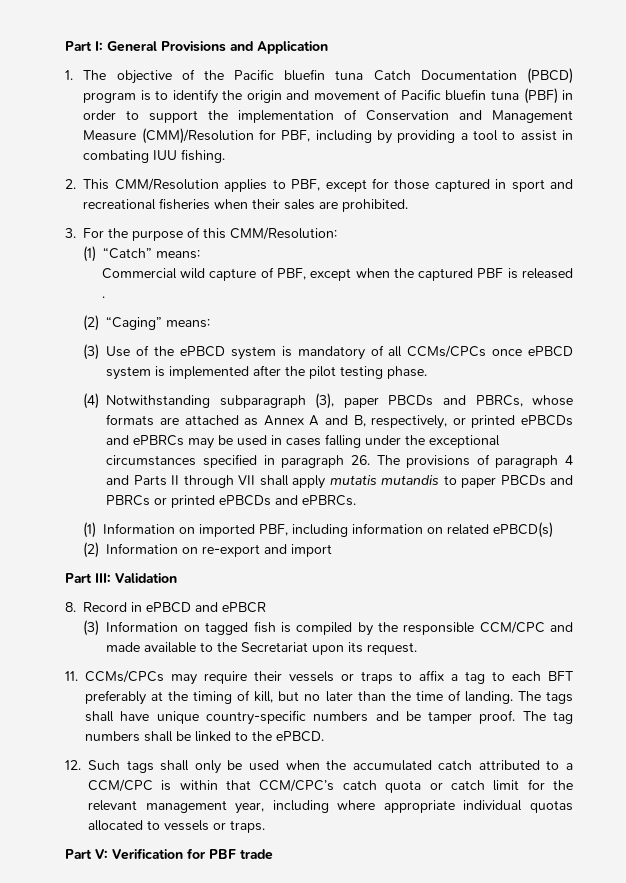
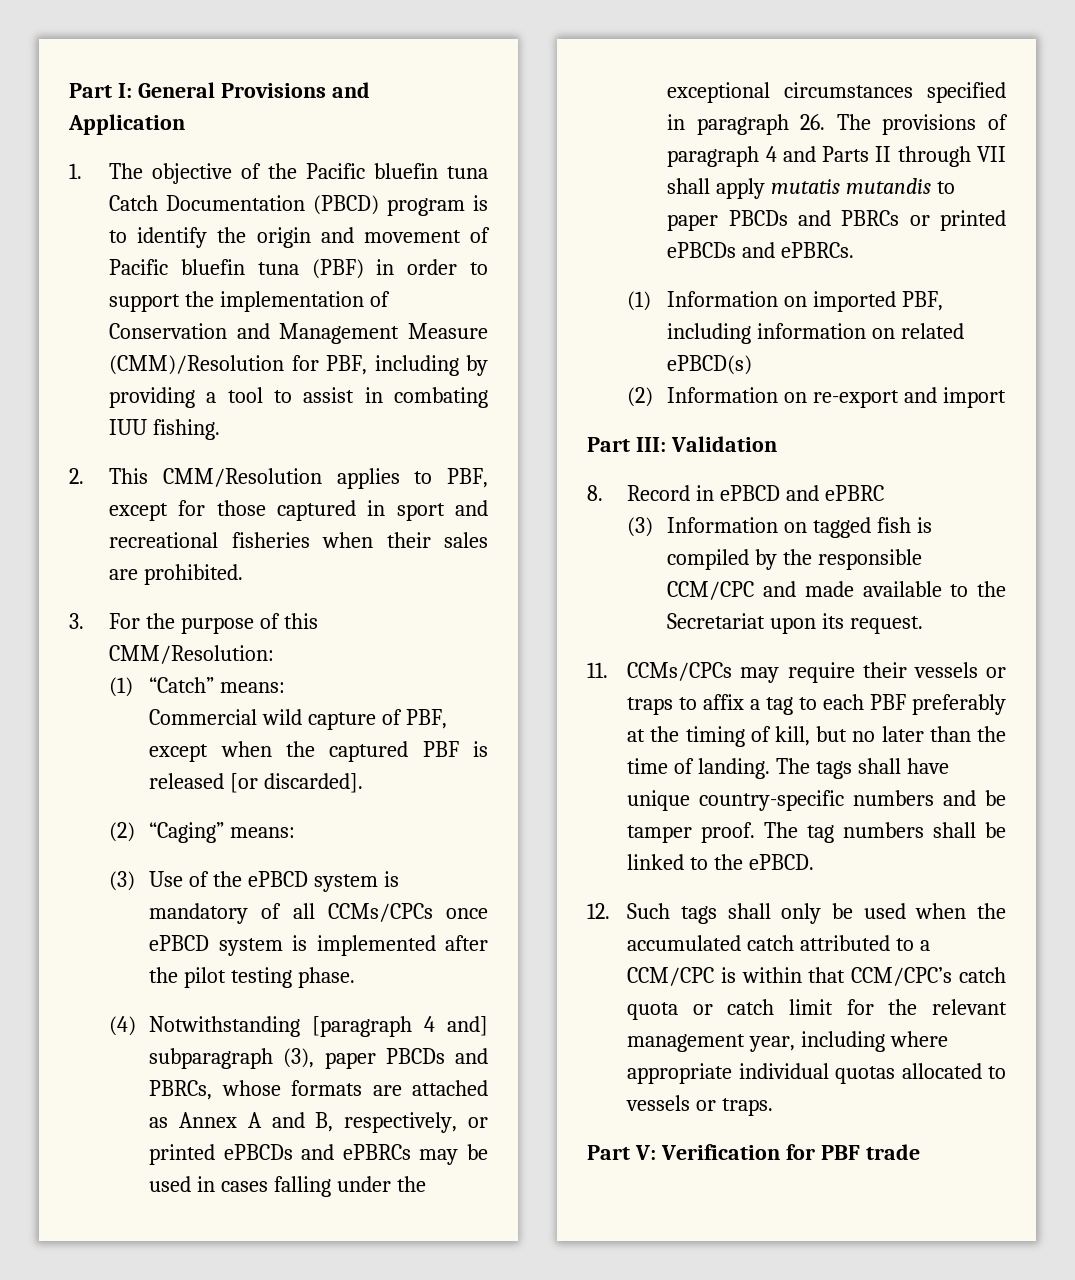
- Commercial wild capture of PBF, except when the captured PBF is released .
+ Commercial wild capture of PBF, except when the captured PBF is released [or discarded].
- (4) Notwithstanding subparagraph (3), paper PBCDs and PBRCs, whose formats are attached as Annex A and B, respectively, or printed ePBCDs and ePBRCs may be used in cases falling under the exceptional circumstances specified in paragraph 26. The provisions of paragraph 4 and Parts II through VII shall apply mutatis mutandis to paper PBCDs and PBRCs or printed ePBCDs and ePBRCs.
+ (4) Notwithstanding [paragraph 4 and] subparagraph (3), paper PBCDs and PBRCs, whose formats are attached as Annex A and B, respectively, or printed ePBCDs and ePBRCs may be used in cases falling under the exceptional circumstances specified in paragraph 26. The provisions of paragraph 4 and Parts II through VII shall apply mutatis mutandis to paper PBCDs and PBRCs or printed ePBCDs and ePBRCs.
- 8. Record in ePBCD and ePBCR
+ 8. Record in ePBCD and ePBRC
- 11. CCMs/CPCs may require their vessels or traps to affix a tag to each BFT preferably at the timing of kill, but no later than the time of landing.
+ 11. CCMs/CPCs may require their vessels or traps to affix a tag to each PBF preferably at the timing of kill, but no later than the time of landing.

